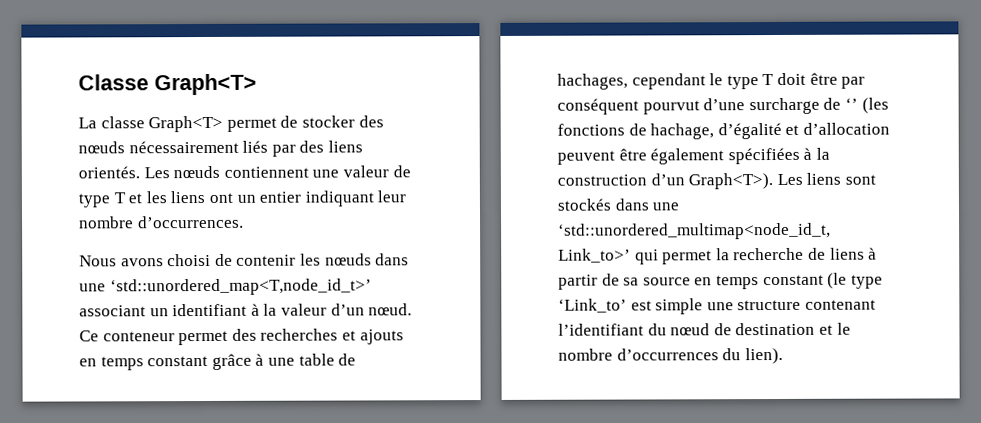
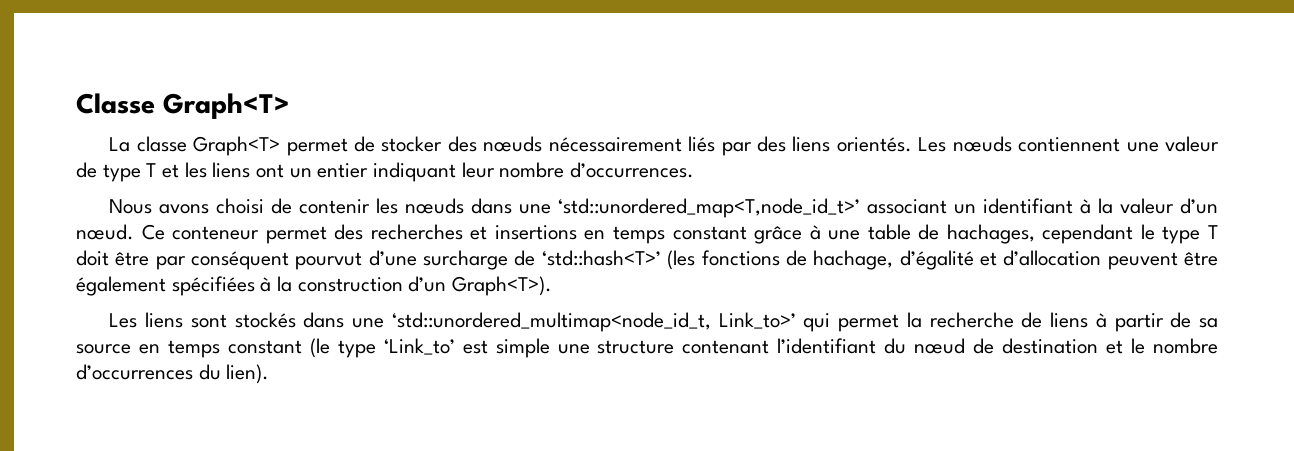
- Ce conteneur permet des recherches et ajouts en temps constant grâce à une table de hachages, cependant le type T doit être par conséquent pourvut d’une surcharge de ‘’ (les fonctions de hachage, d’égalité et d’allocation peuvent être également spécifiées à la construction d’un Graph<T>). Les liens sont stockés dans une ‘std::unordered_multimap<node_id_t, Link_to>’ qui permet la recherche de liens à partir de sa source en temps constant (le type ‘Link_to’ est simple une structure contenant l’identifiant du nœud de destination et le nombre d’occurrences du lien).
+ Ce conteneur permet des recherches et insertions en temps constant grâce à une table de hachages, cependant le type T doit être par conséquent pourvut d’une surcharge de ‘std::hash<T>’ (les fonctions de hachage, d’égalité et d’allocation peuvent être également spécifiées à la construction d’un Graph<T>).
+ Les liens sont stockés dans une ‘std::unordered_multimap<node_id_t, Link_to>’ qui permet la recherche de liens à partir de sa source en temps constant (le type ‘Link_to’ est simple une structure contenant l’identifiant du nœud de destination et le nombre d’occurrences du lien).

